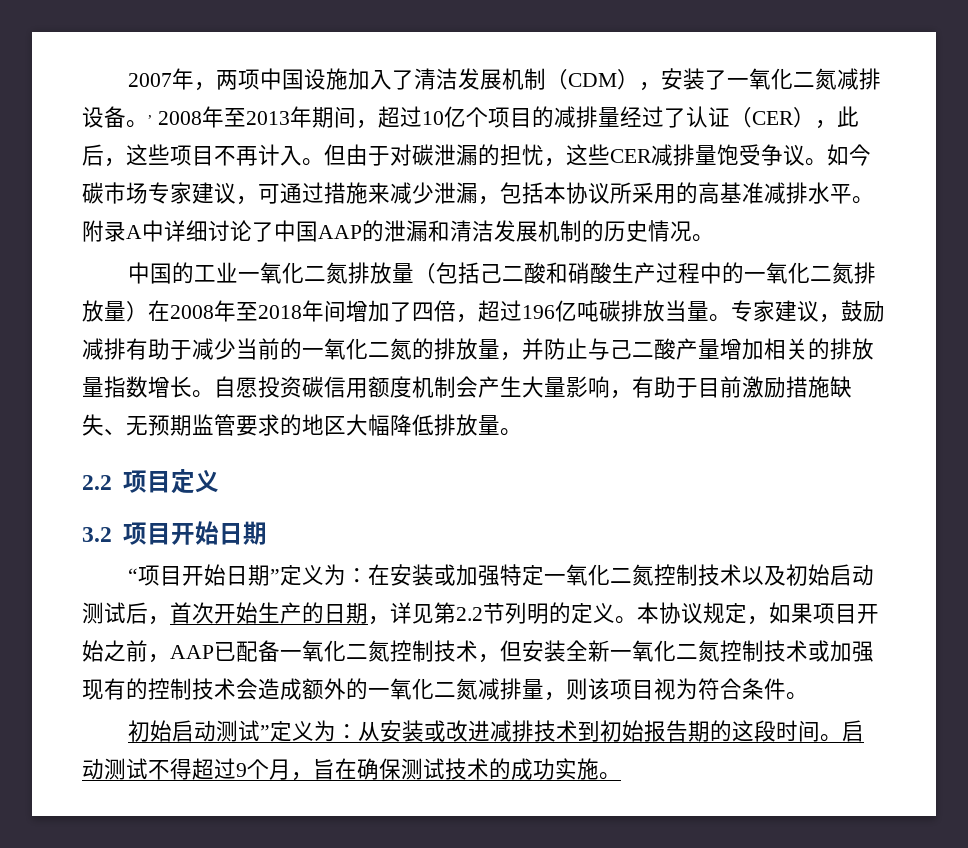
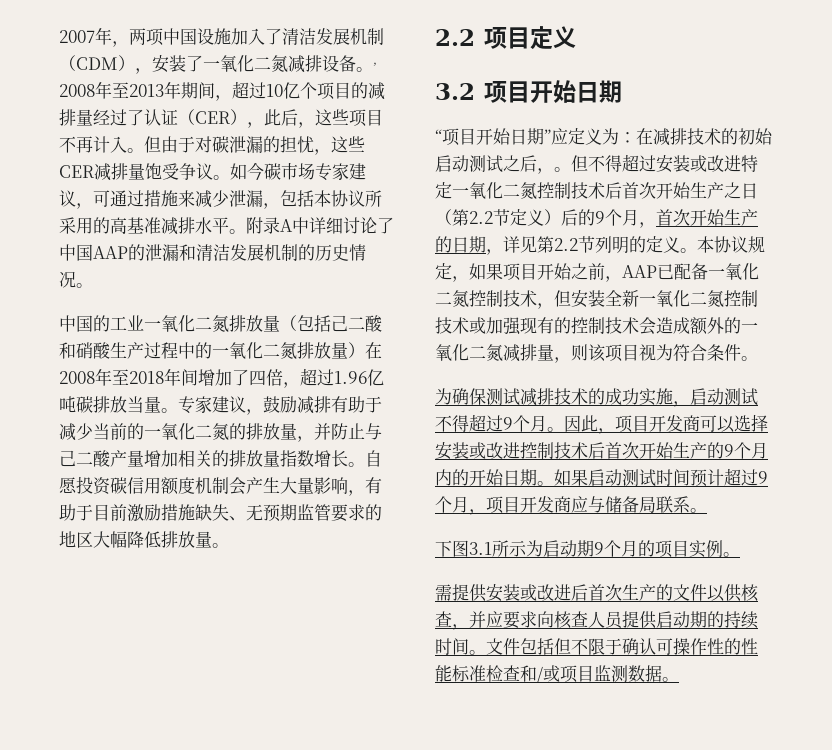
- 中国的工业一氧化二氮排放量（包括己二酸和硝酸生产过程中的一氧化二氮排放量）在2008年至2018年间增加了四倍，超过196亿吨碳排放当量。
+ 中国的工业一氧化二氮排放量（包括己二酸和硝酸生产过程中的一氧化二氮排放量）在2008年至2018年间增加了四倍，超过1.96亿吨碳排放当量。
- “项目开始日期”定义为：在安装或加强特定一氧化二氮控制技术以及初始启动测试后，首次开始生产的日期，详见第2.2节列明的定义。
+ “项目开始日期”应定义为：在减排技术的初始启动测试之后，。但不得超过安装或改进特定一氧化二氮控制技术后首次开始生产之日（第2.2节定义）后的9个月，首次开始生产的日期，详见第2.2节列明的定义。
- 初始启动测试”定义为：从安装或改进减排技术到初始报告期的这段时间。启动测试不得超过9个月，旨在确保测试技术的成功实施。
+ 为确保测试减排技术的成功实施，启动测试不得超过9个月。因此，项目开发商可以选择安装或改进控制技术后首次开始生产的9个月内的开始日期。如果启动测试时间预计超过9个月，项目开发商应与储备局联系。
+ 下图3.1所示为启动期9个月的项目实例。
+ 需提供安装或改进后首次生产的文件以供核查，并应要求向核查人员提供启动期的持续时间。文件包括但不限于确认可操作性的性能标准检查和/或项目监测数据。

